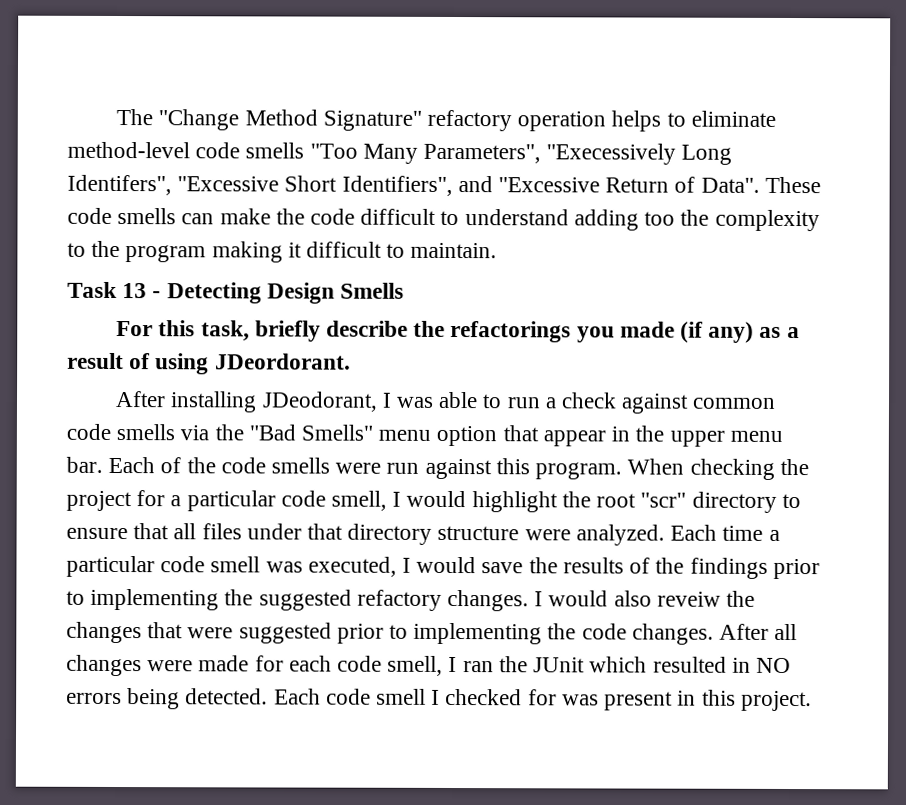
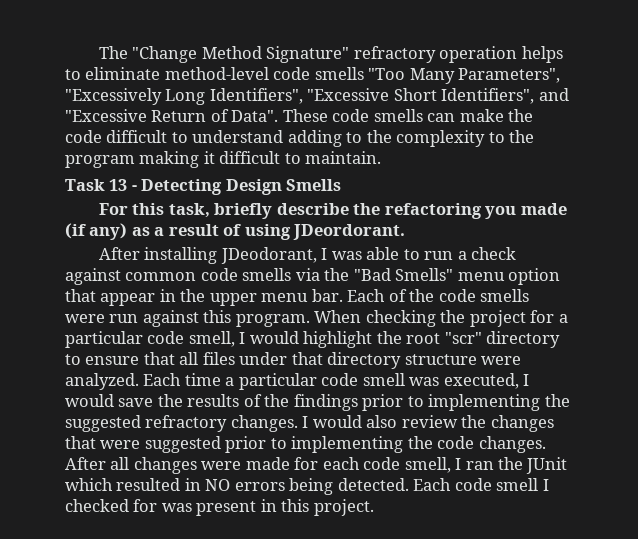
- The "Change Method Signature" refactory operation helps to eliminate method-level code smells "Too Many Parameters", "Execessively Long Identifers", "Excessive Short Identifiers", and "Excessive Return of Data".
+ The "Change Method Signature" refractory operation helps to eliminate method-level code smells "Too Many Parameters", "Excessively Long Identifiers", "Excessive Short Identifiers", and "Excessive Return of Data".
- These code smells can make the code difficult to understand adding too the complexity to the program making it difficult to maintain.
+ These code smells can make the code difficult to understand adding to the complexity to the program making it difficult to maintain.
- For this task, briefly describe the refactorings you made (if any) as a result of using JDeordorant.
+ For this task, briefly describe the refactoring you made (if any) as a result of using JDeordorant.
- Each time a particular code smell was executed, I would save the results of the findings prior to implementing the suggested refactory changes.
+ Each time a particular code smell was executed, I would save the results of the findings prior to implementing the suggested refractory changes.
- I would also reveiw the changes that were suggested prior to implementing the code changes.
+ I would also review the changes that were suggested prior to implementing the code changes.

